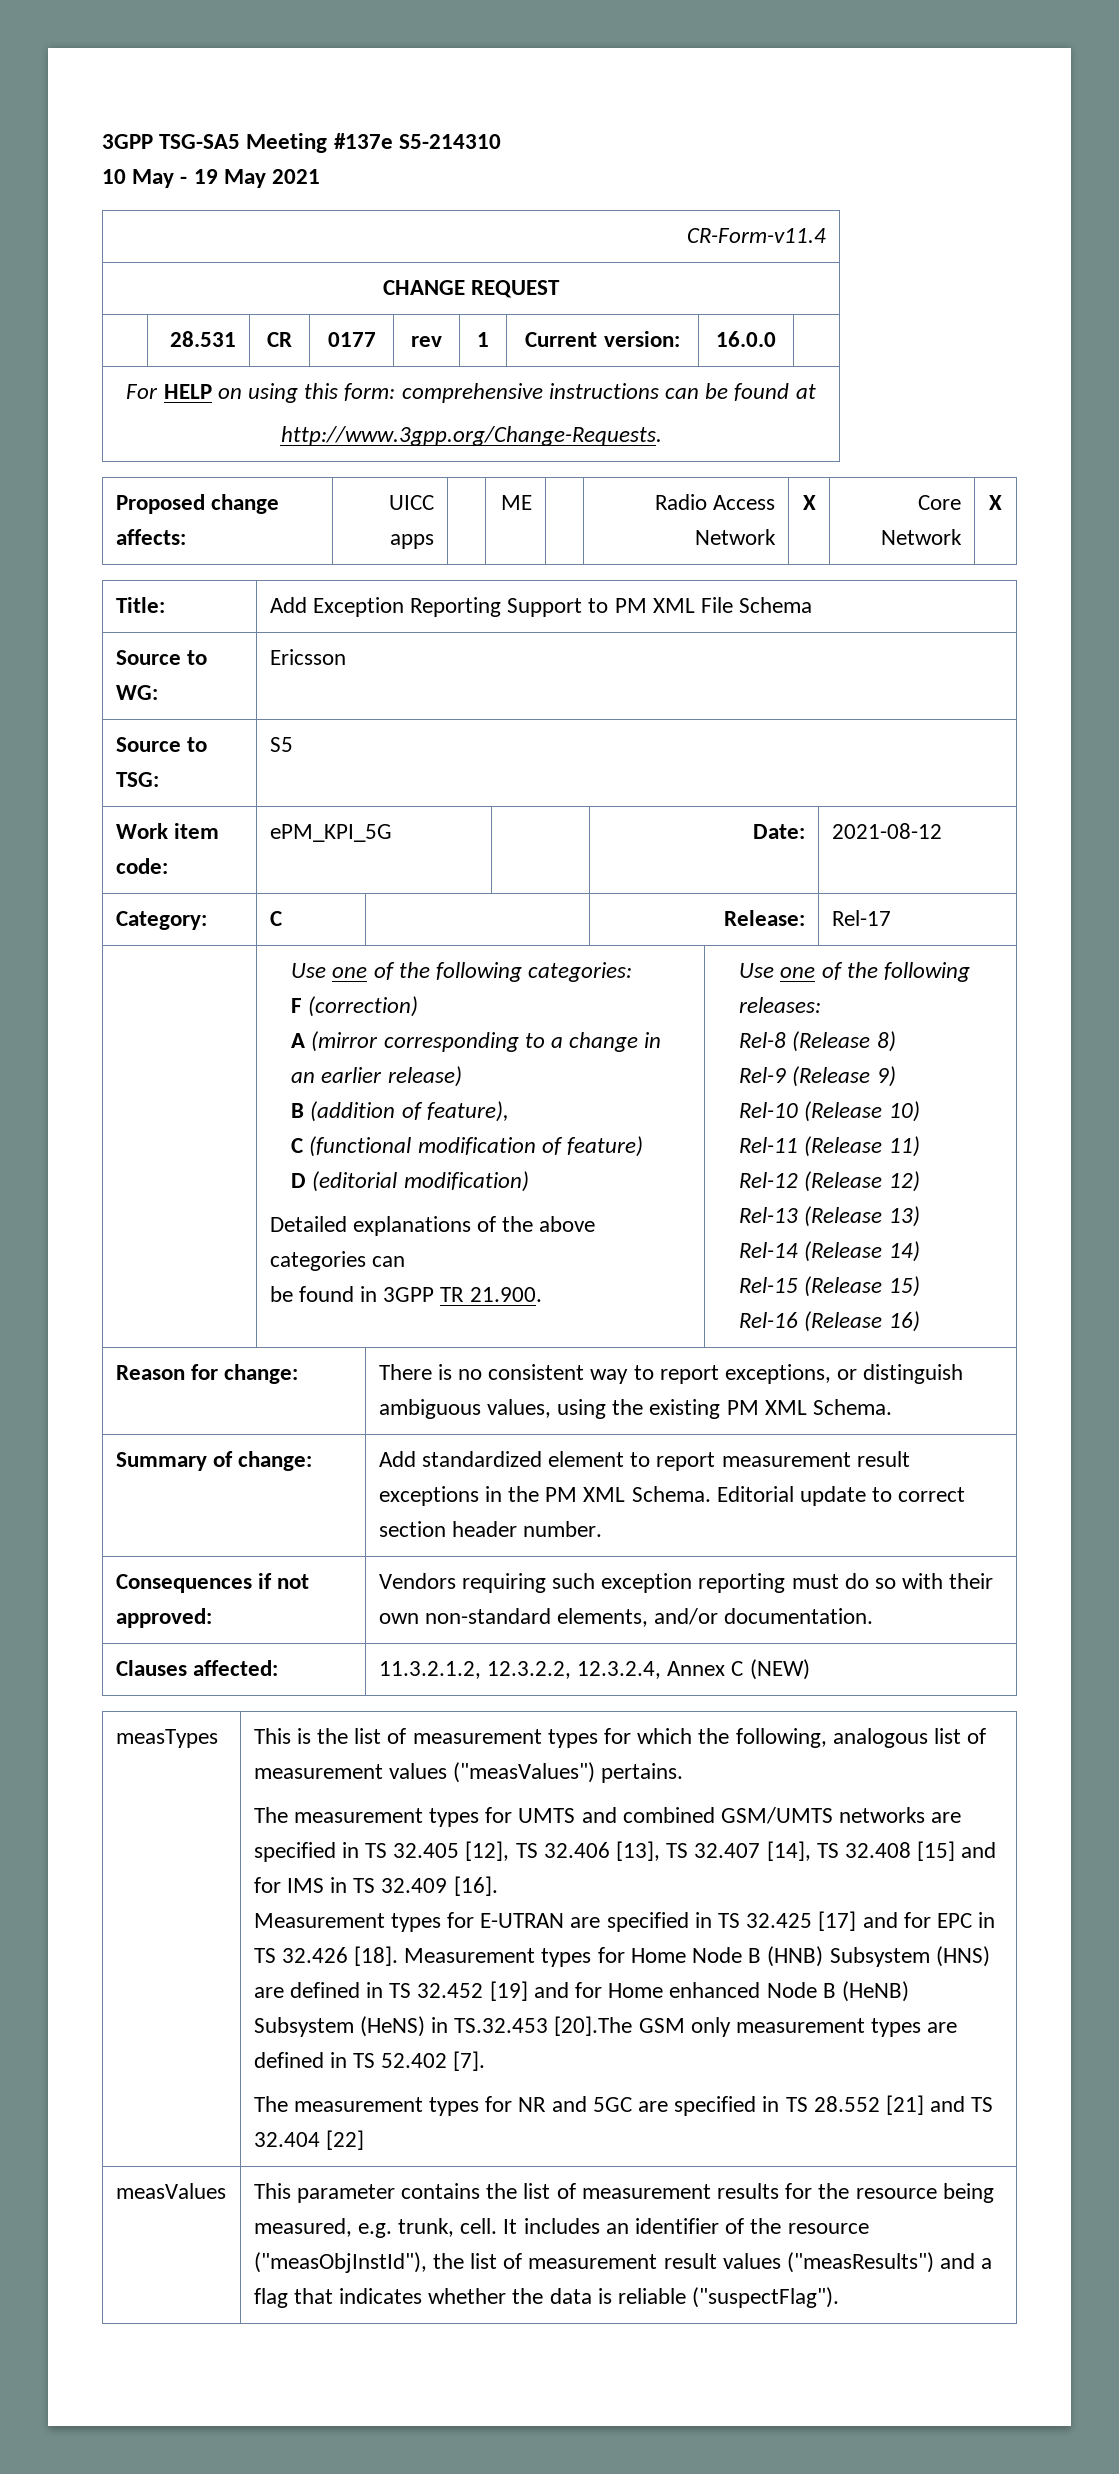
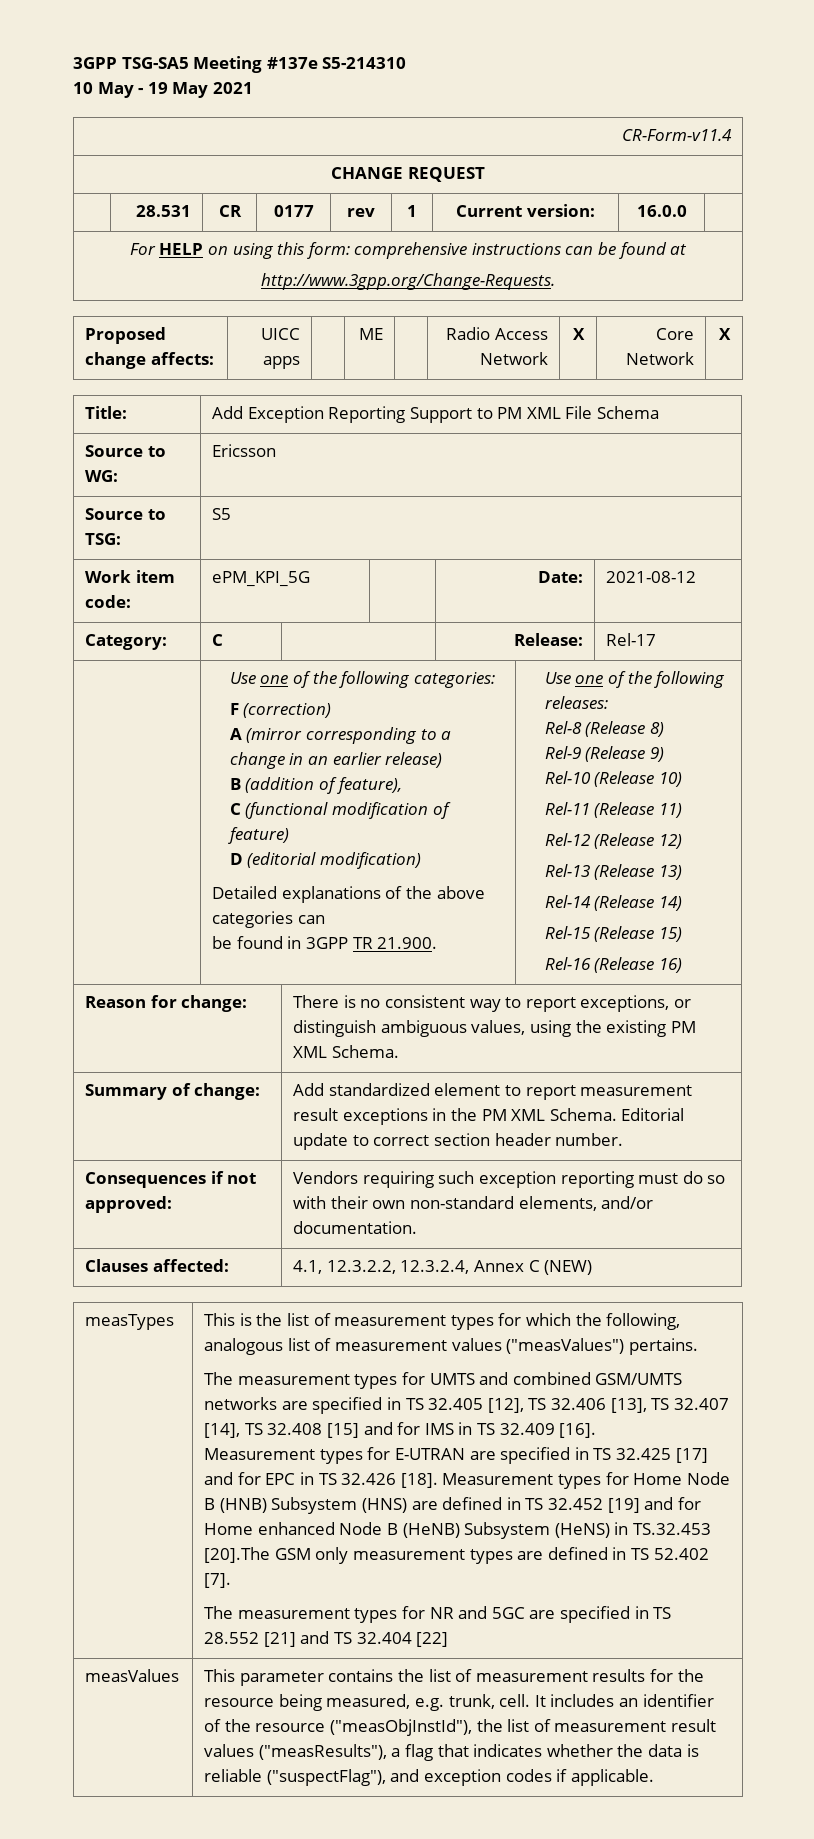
- Clauses affected: | 11.3.2.1.2, 12.3.2.2, 12.3.2.4, Annex C (NEW)
+ Clauses affected: | 4.1, 12.3.2.2, 12.3.2.4, Annex C (NEW)
- It includes an identifier of the resource ("measObjInstId"), the list of measurement result values ("measResults") and a flag that indicates whether the data is reliable ("suspectFlag").
+ It includes an identifier of the resource ("measObjInstId"), the list of measurement result values ("measResults"), a flag that indicates whether the data is reliable ("suspectFlag"), and exception codes if applicable.

